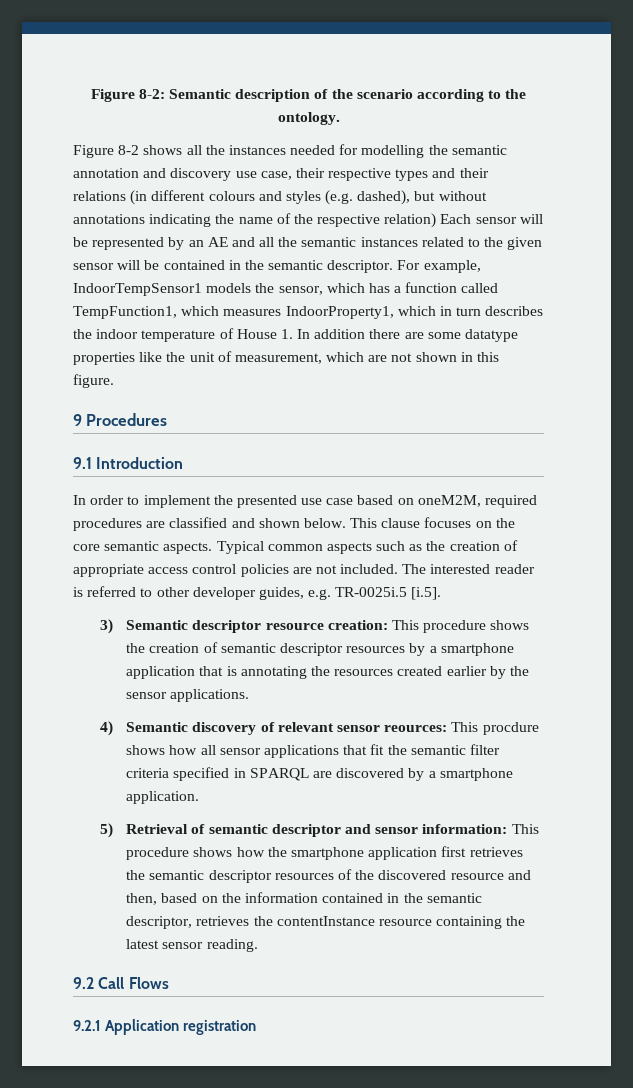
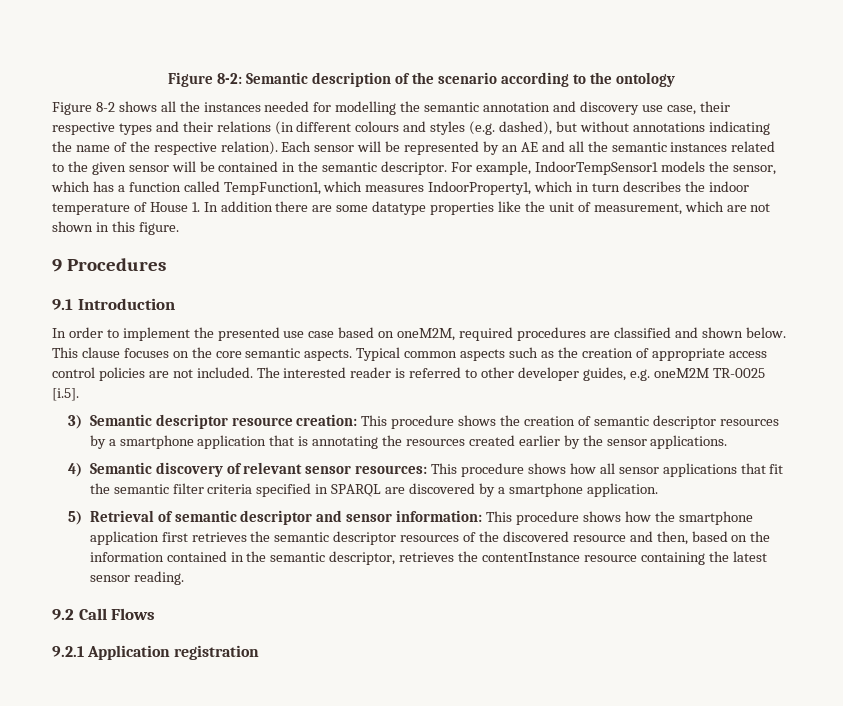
- Figure 8-2: Semantic description of the scenario according to the ontology.
+ Figure 8-2: Semantic description of the scenario according to the ontology
- Figure 8-2 shows all the instances needed for modelling the semantic annotation and discovery use case, their respective types and their relations (in different colours and styles (e.g. dashed), but without annotations indicating the name of the respective relation) Each sensor will be represented by an AE and all the semantic instances related to the given sensor will be contained in the semantic descriptor.
+ Figure 8-2 shows all the instances needed for modelling the semantic annotation and discovery use case, their respective types and their relations (in different colours and styles (e.g. dashed), but without annotations indicating the name of the respective relation). Each sensor will be represented by an AE and all the semantic instances related to the given sensor will be contained in the semantic descriptor.
- The interested reader is referred to other developer guides, e.g. TR-0025i.5 [i.5].
+ The interested reader is referred to other developer guides, e.g. oneM2M TR-0025 [i.5].
- 4) Semantic discovery of relevant sensor reources: This procdure shows how all sensor applications that fit the semantic filter criteria specified in SPARQL are discovered by a smartphone application.
+ 4) Semantic discovery of relevant sensor resources: This procedure shows how all sensor applications that fit the semantic filter criteria specified in SPARQL are discovered by a smartphone application.

